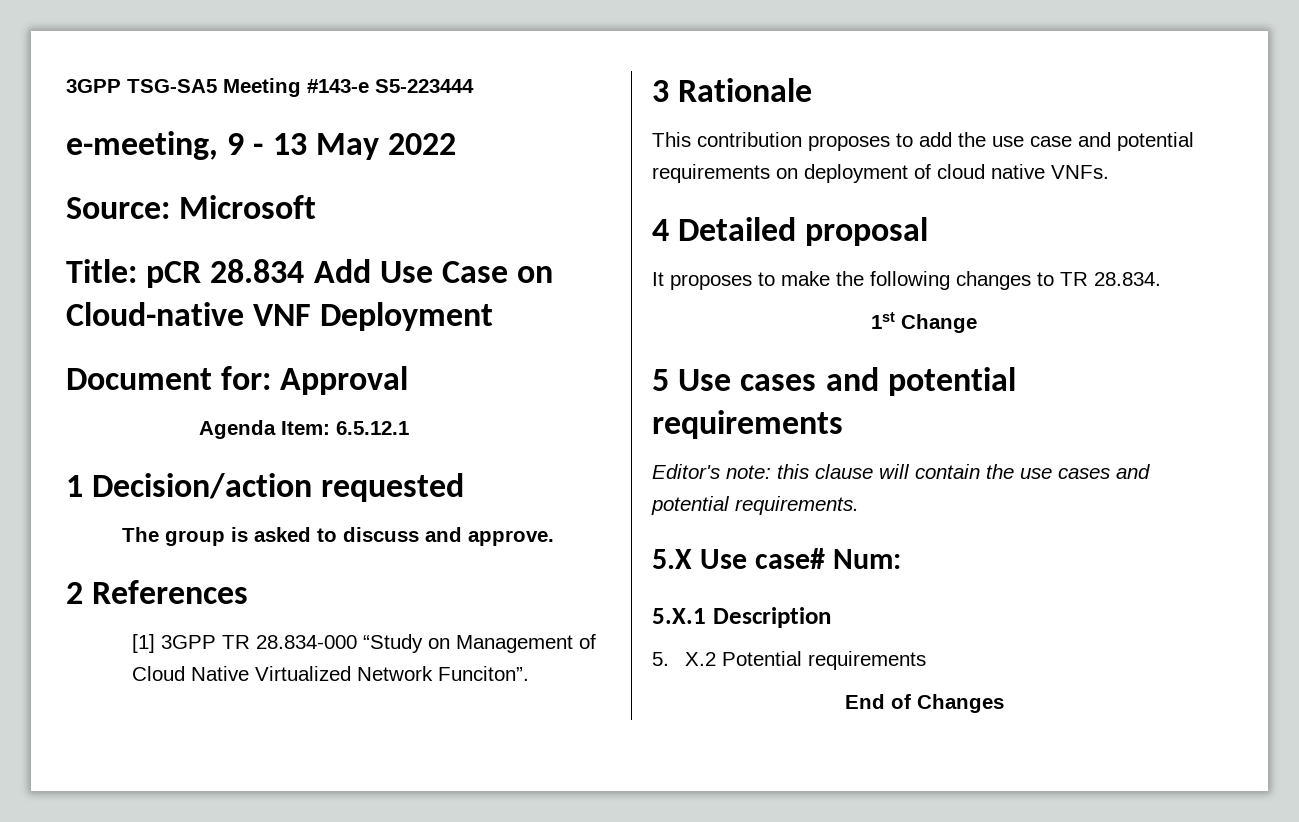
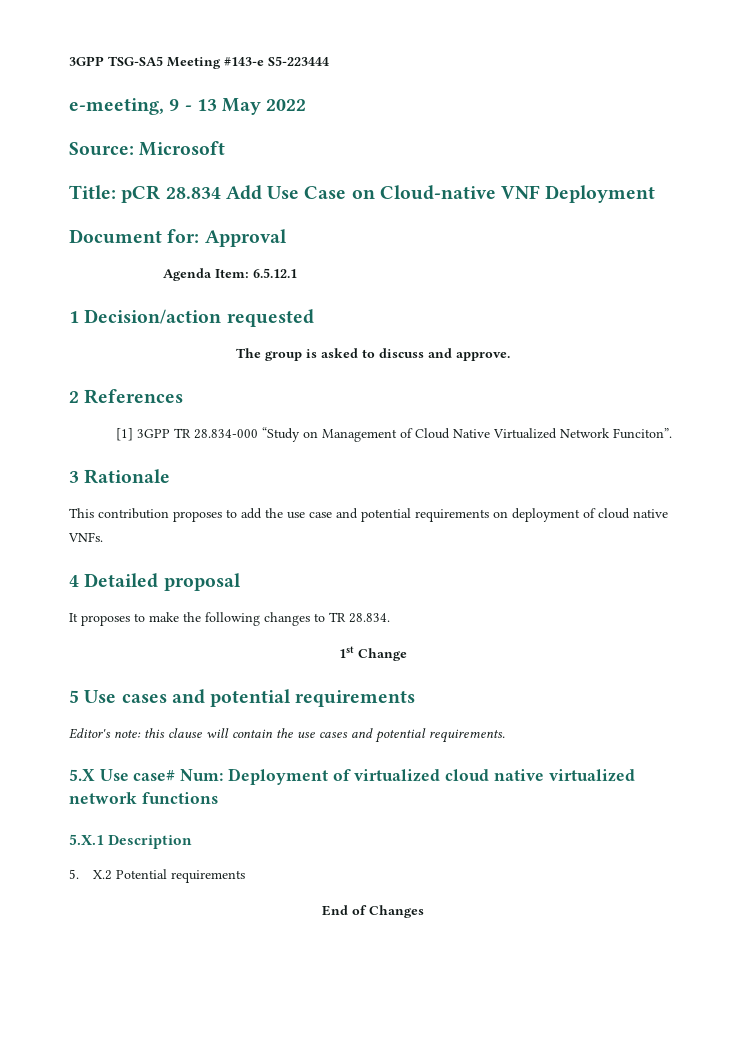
- 5.X Use case# Num:
+ 5.X Use case# Num: Deployment of virtualized cloud native virtualized network functions

